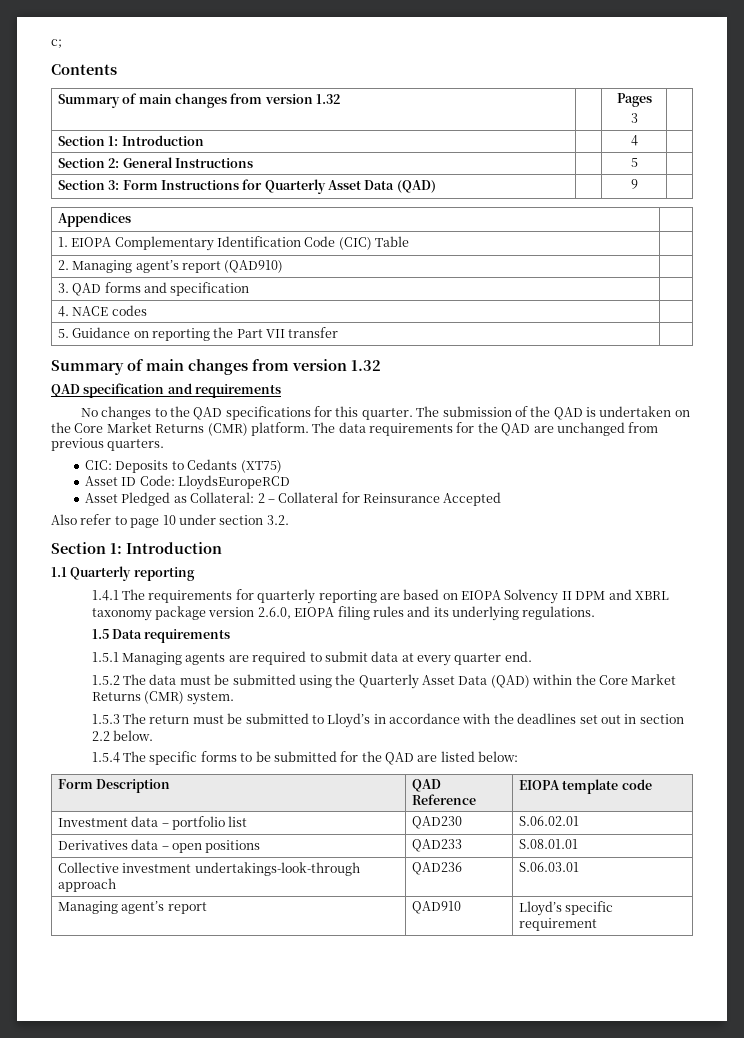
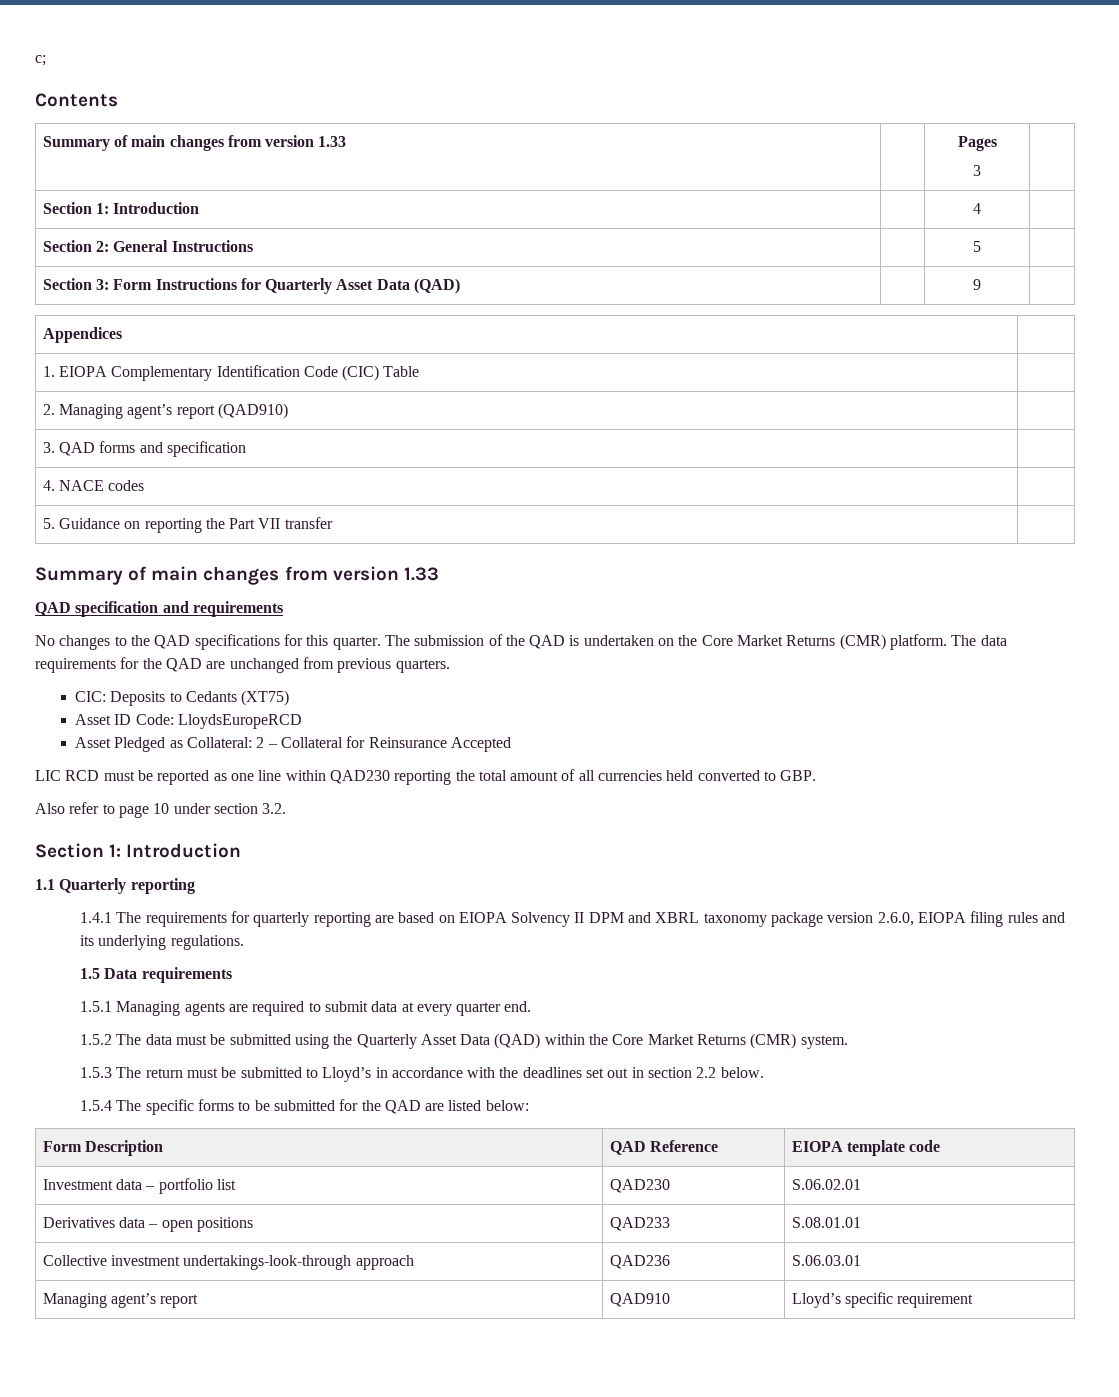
- Summary of main changes from version 1.32 | | Pages
+ Summary of main changes from version 1.33 | | Pages
  5. Guidance on reporting the Part VII transfer |
- Summary of main changes from version 1.32
+ Summary of main changes from version 1.33
+ LIC RCD must be reported as one line within QAD230 reporting the total amount of all currencies held converted to GBP.

